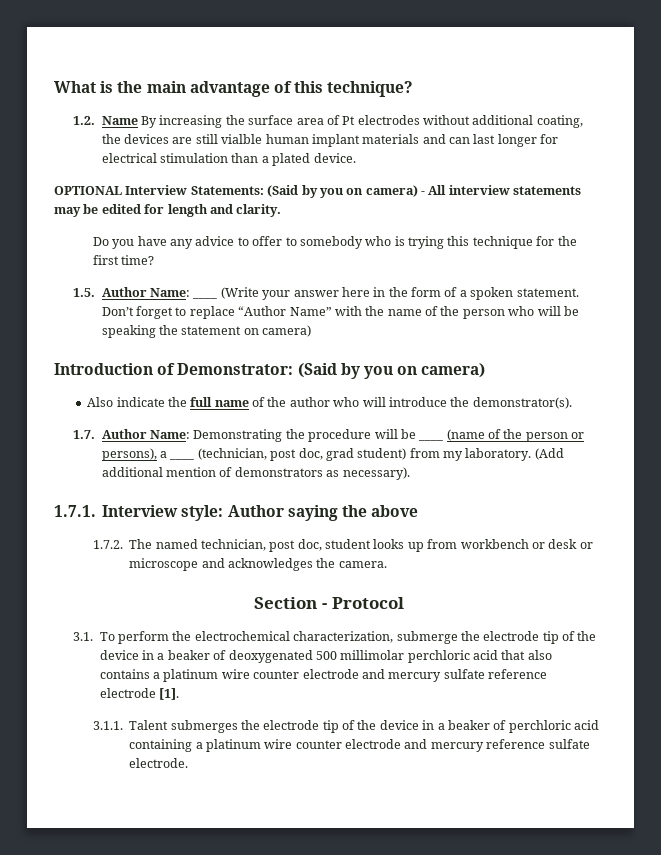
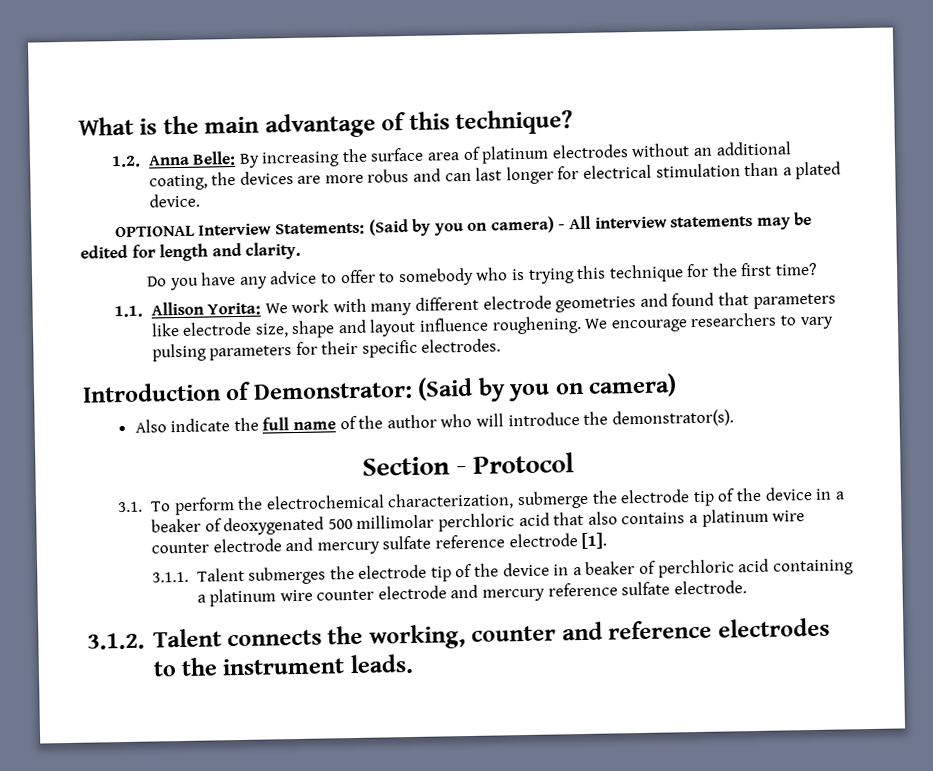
- 1.2. Name By increasing the surface area of Pt electrodes without additional coating, the devices are still vialble human implant materials and can last longer for electrical stimulation than a plated device.
+ 1.2. Anna Belle: By increasing the surface area of platinum electrodes without an additional coating, the devices are more robus and can last longer for electrical stimulation than a plated device.
- 1.5. Author Name: ____ (Write your answer here in the form of a spoken statement. Don’t forget to replace “Author Name” with the name of the person who will be speaking the statement on camera)
+ 1.1. Allison Yorita: We work with many different electrode geometries and found that parameters like electrode size, shape and layout influence roughening. We encourage researchers to vary pulsing parameters for their specific electrodes.
- 1.7. Author Name: Demonstrating the procedure will be ____ (name of the person or persons), a ____ (technician, post doc, grad student) from my laboratory. (Add additional mention of demonstrators as necessary).
- 1.7.1. Interview style: Author saying the above
- 1.7.2. The named technician, post doc, student looks up from workbench or desk or microscope and acknowledges the camera.
+ 3.1.2. Talent connects the working, counter and reference electrodes to the instrument leads.

